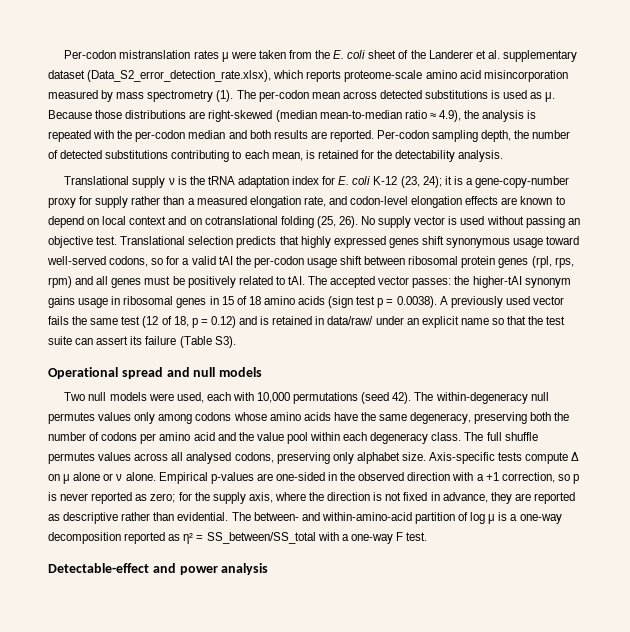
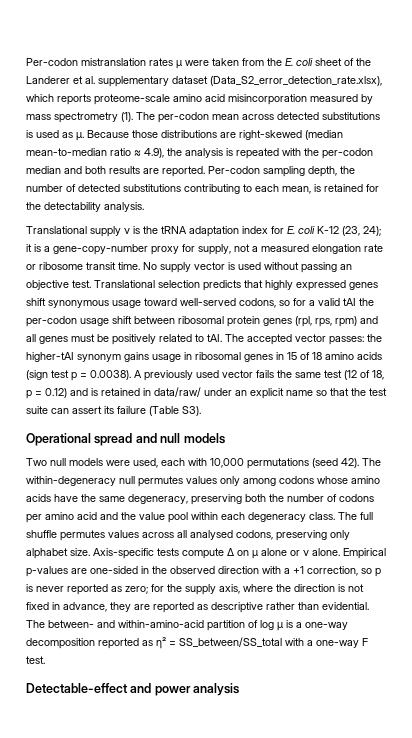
- Translational supply ν is the tRNA adaptation index for E. coli K-12 (23, 24); it is a gene-copy-number proxy for supply rather than a measured elongation rate, and codon-level elongation effects are known to depend on local context and on cotranslational folding (25, 26).
+ Translational supply ν is the tRNA adaptation index for E. coli K-12 (23, 24); it is a gene-copy-number proxy for supply, not a measured elongation rate or ribosome transit time.

